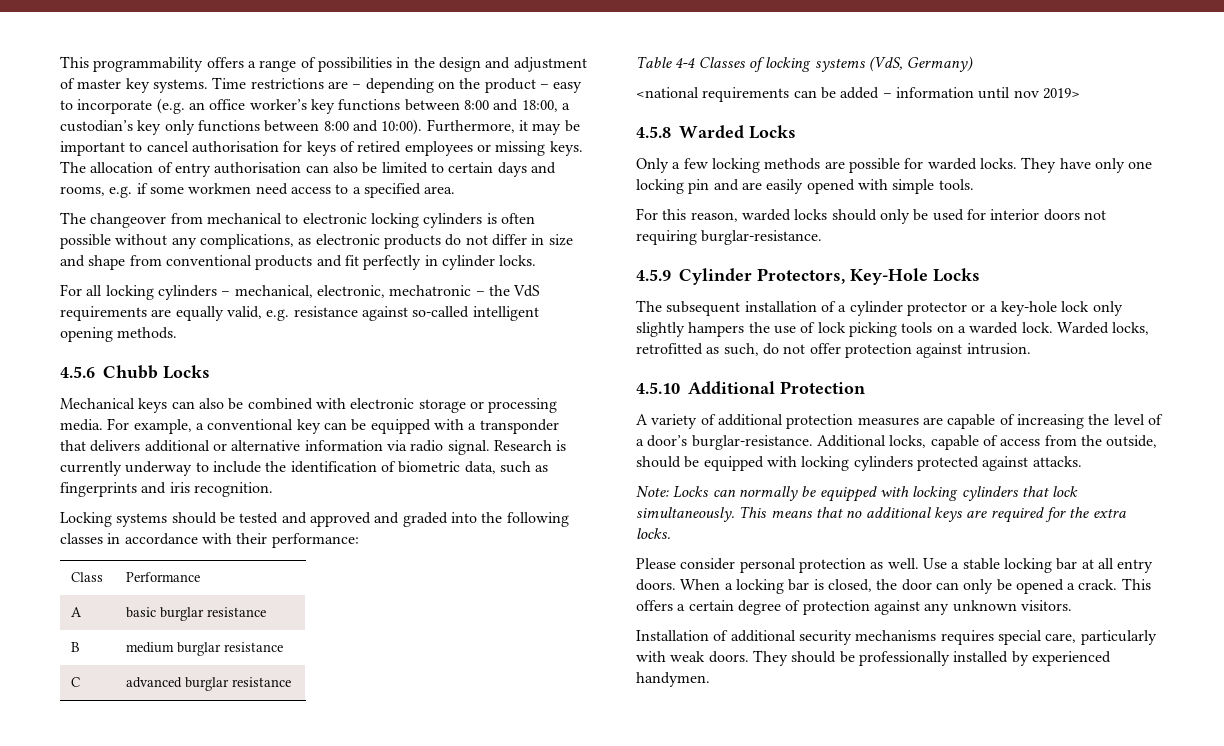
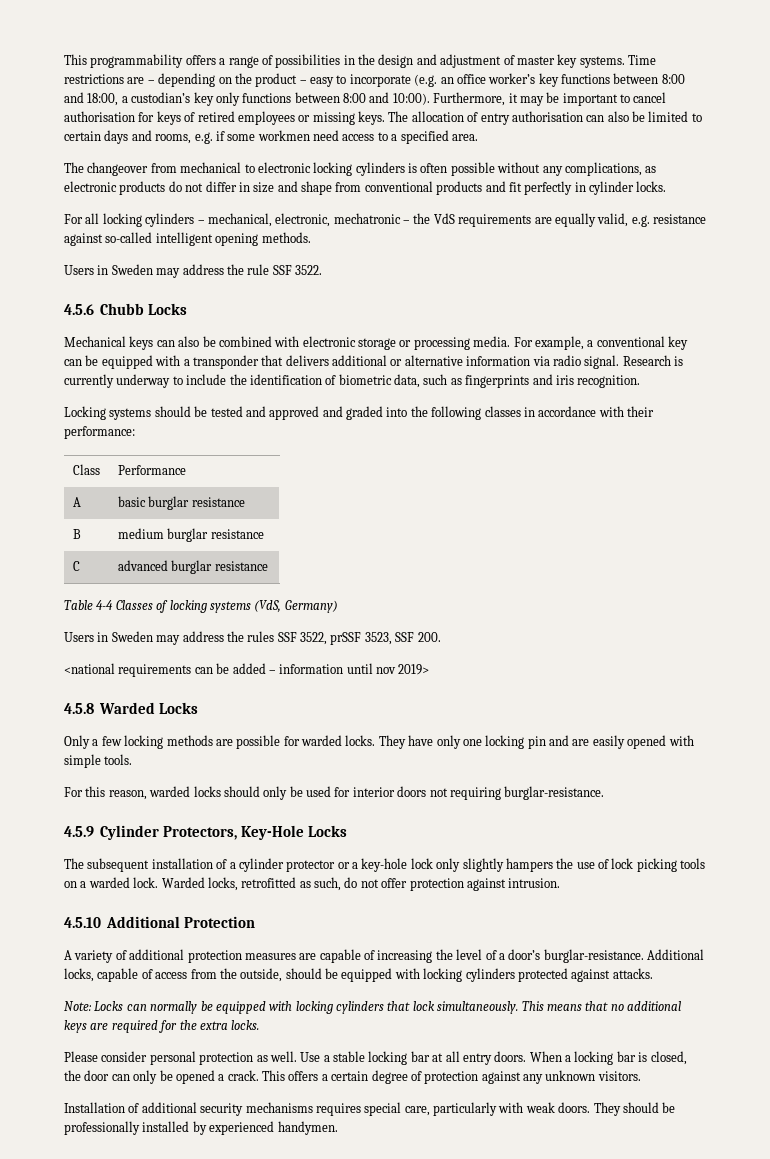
+ Users in Sweden may address the rule SSF 3522.
+ Users in Sweden may address the rules SSF 3522, prSSF 3523, SSF 200.

